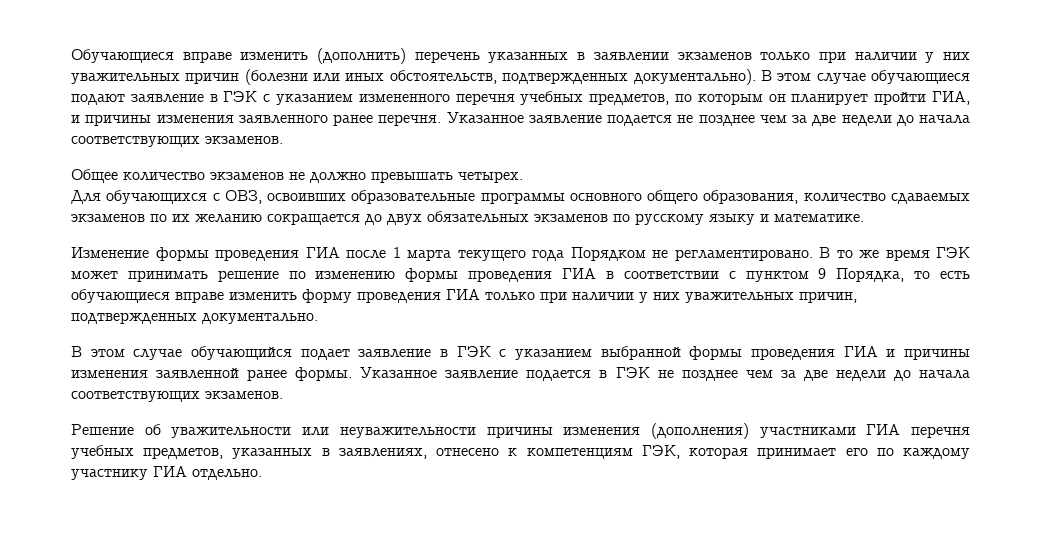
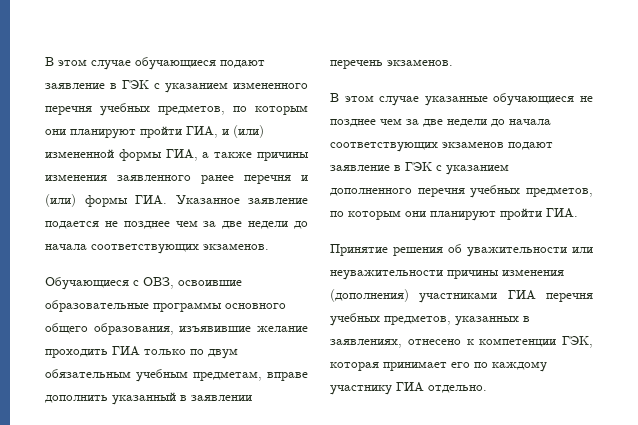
- Обучающиеся вправе изменить (дополнить) перечень указанных в заявлении экзаменов только при наличии у них уважительных причин (болезни или иных обстоятельств, подтвержденных документально). В этом случае обучающиеся подают заявление в ГЭК с указанием измененного перечня учебных предметов, по которым он планирует пройти ГИА, и причины изменения заявленного ранее перечня. Указанное заявление подается не позднее чем за две недели до начала соответствующих экзаменов.
+ В этом случае обучающиеся подают заявление в ГЭК с указанием измененного перечня учебных предметов, по которым они планируют пройти ГИА, и (или) измененной формы ГИА, а также причины изменения заявленного ранее перечня и (или) формы ГИА. Указанное заявление подается не позднее чем за две недели до начала соответствующих экзаменов.
- Общее количество экзаменов не должно превышать четырех.
- Для обучающихся с ОВЗ, освоивших образовательные программы основного общего образования, количество сдаваемых экзаменов по их желанию сокращается до двух обязательных экзаменов по русскому языку и математике.
- Изменение формы проведения ГИА после 1 марта текущего года Порядком не регламентировано. В то же время ГЭК может принимать решение по изменению формы проведения ГИА в соответствии с пунктом 9 Порядка, то есть обучающиеся вправе изменить форму проведения ГИА только при наличии у них уважительных причин, подтвержденных документально.
- В этом случае обучающийся подает заявление в ГЭК с указанием выбранной формы проведения ГИА и причины изменения заявленной ранее формы. Указанное заявление подается в ГЭК не позднее чем за две недели до начала соответствующих экзаменов.
- Решение об уважительности или неуважительности причины изменения (дополнения) участниками ГИА перечня учебных предметов, указанных в заявлениях, отнесено к компетенциям ГЭК, которая принимает его по каждому участнику ГИА отдельно.
+ Обучающиеся с ОВЗ, освоившие образовательные программы основного общего образования, изъявившие желание проходить ГИА только по двум обязательным учебным предметам, вправе дополнить указанный в заявлении перечень экзаменов.
+ В этом случае указанные обучающиеся не позднее чем за две недели до начала соответствующих экзаменов подают заявление в ГЭК с указанием дополненного перечня учебных предметов, по которым они планируют пройти ГИА.
+ Принятие решения об уважительности или неуважительности причины изменения (дополнения) участниками ГИА перечня учебных предметов, указанных в заявлениях, отнесено к компетенции ГЭК, которая принимает его по каждому участнику ГИА отдельно.

